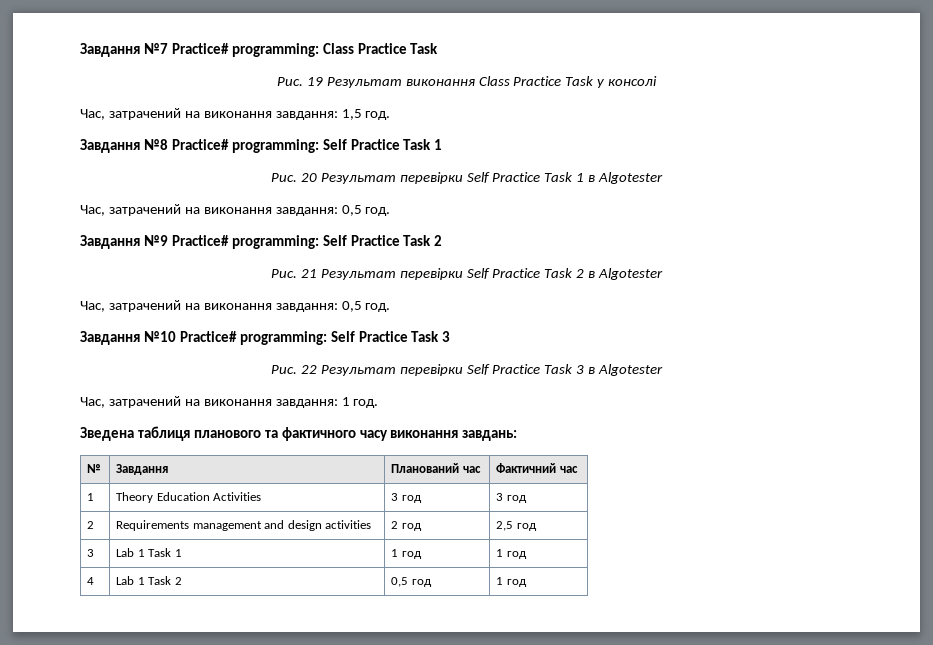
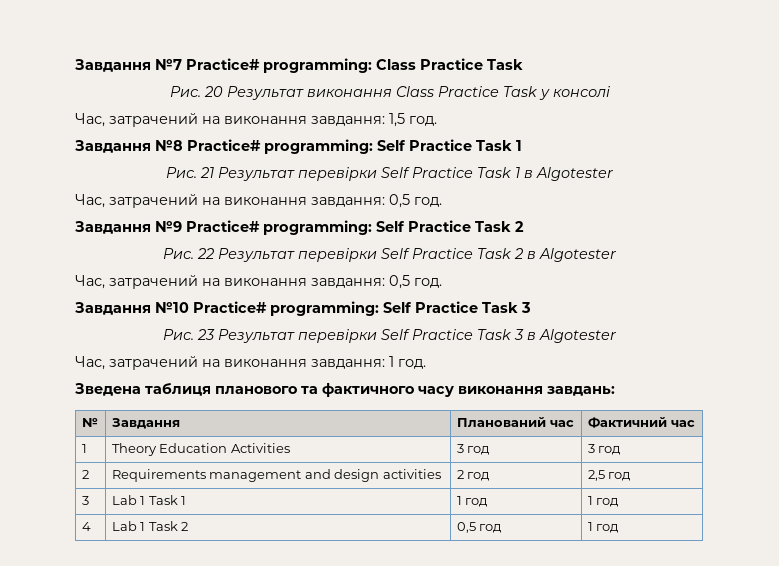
- Рис. 19 Результат виконання Class Practice Task у консолі
+ Рис. 20 Результат виконання Class Practice Task у консолі
- Рис. 20 Результат перевірки Self Practice Task 1 в Algotester
+ Рис. 21 Результат перевірки Self Practice Task 1 в Algotester
- Рис. 21 Результат перевірки Self Practice Task 2 в Algotester
+ Рис. 22 Результат перевірки Self Practice Task 2 в Algotester
- Рис. 22 Результат перевірки Self Practice Task 3 в Algotester
+ Рис. 23 Результат перевірки Self Practice Task 3 в Algotester

